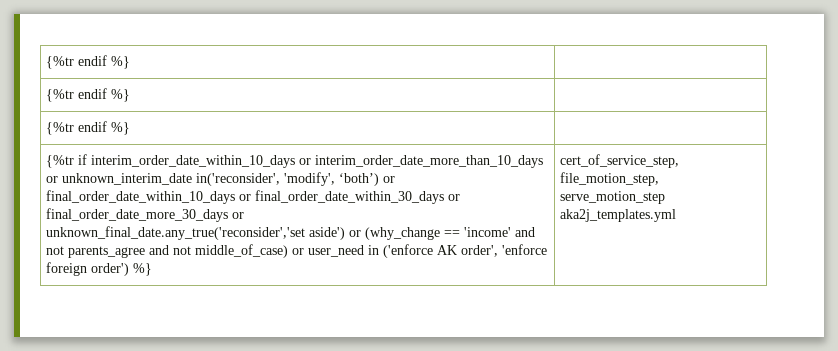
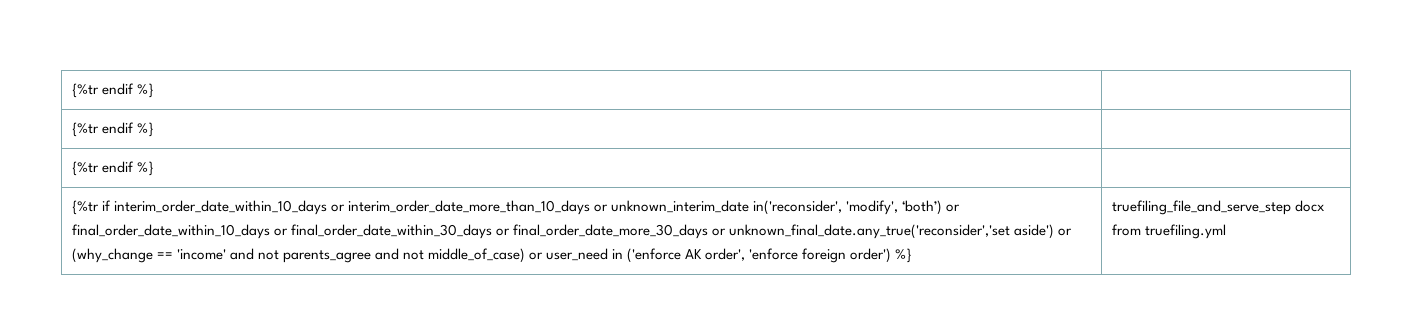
- {%tr if interim_order_date_within_10_days or interim_order_date_more_than_10_days or unknown_interim_date in('reconsider', 'modify', ‘both’) or final_order_date_within_10_days or final_order_date_within_30_days or final_order_date_more_30_days or
- unknown_final_date.any_true('reconsider','set aside') or (why_change == 'income' and not parents_agree and not middle_of_case) or user_need in ('enforce AK order', 'enforce foreign order') %}
+ {%tr if interim_order_date_within_10_days or interim_order_date_more_than_10_days or unknown_interim_date in('reconsider', 'modify', ‘both’) or final_order_date_within_10_days or final_order_date_within_30_days or final_order_date_more_30_days or unknown_final_date.any_true('reconsider','set aside') or (why_change == 'income' and not parents_agree and not middle_of_case) or user_need in ('enforce AK order', 'enforce foreign order') %}
- cert_of_service_step, file_motion_step, serve_motion_step aka2j_templates.yml
+ truefiling_file_and_serve_step docx from truefiling.yml

